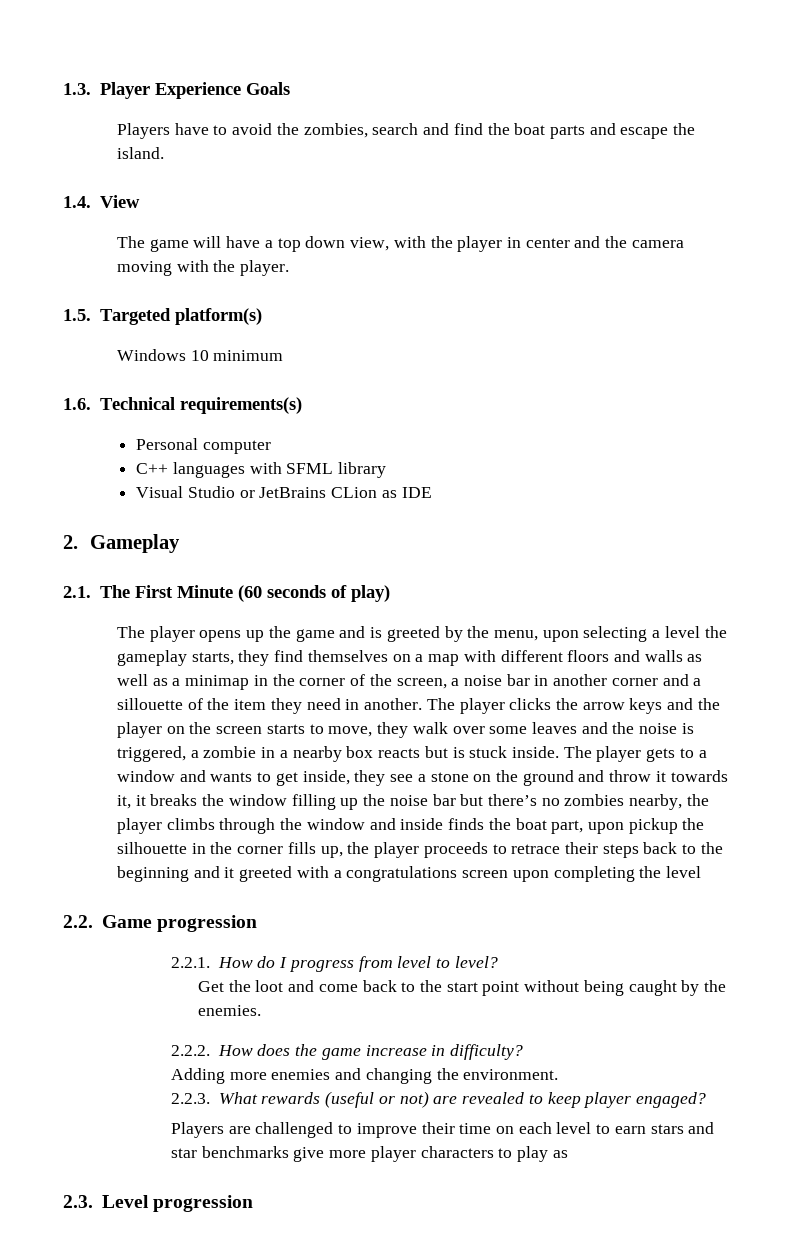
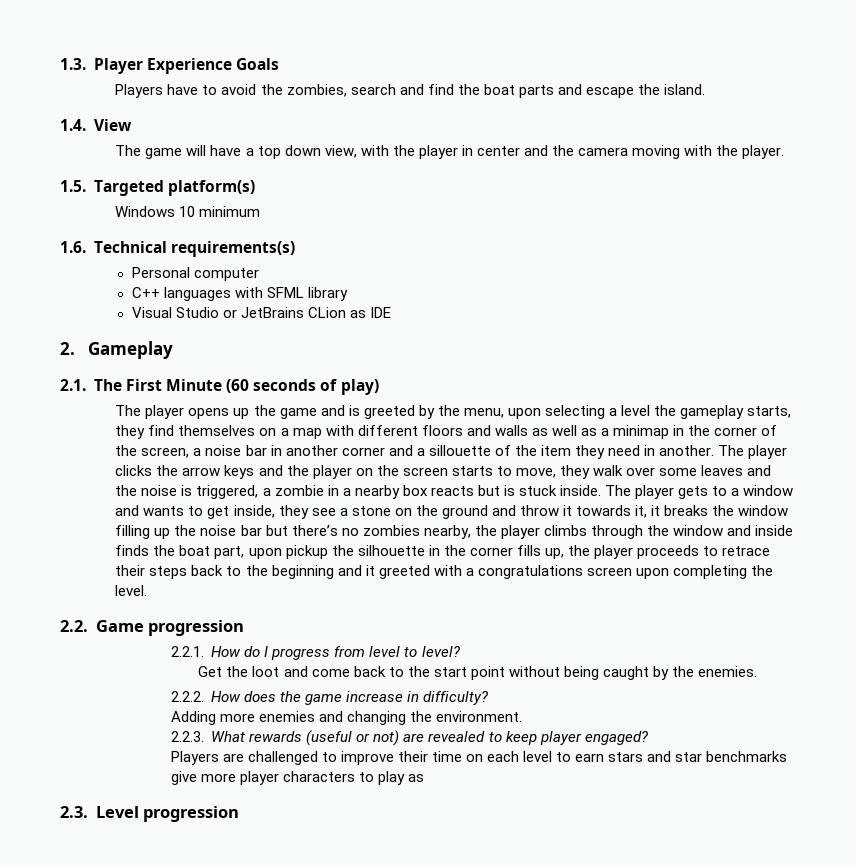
- The player gets to a window and wants to get inside, they see a stone on the ground and throw it towards it, it breaks the window filling up the noise bar but there’s no zombies nearby, the player climbs through the window and inside finds the boat part, upon pickup the silhouette in the corner fills up, the player proceeds to retrace their steps back to the beginning and it greeted with a congratulations screen upon completing the level
+ The player gets to a window and wants to get inside, they see a stone on the ground and throw it towards it, it breaks the window filling up the noise bar but there’s no zombies nearby, the player climbs through the window and inside finds the boat part, upon pickup the silhouette in the corner fills up, the player proceeds to retrace their steps back to the beginning and it greeted with a congratulations screen upon completing the level.

